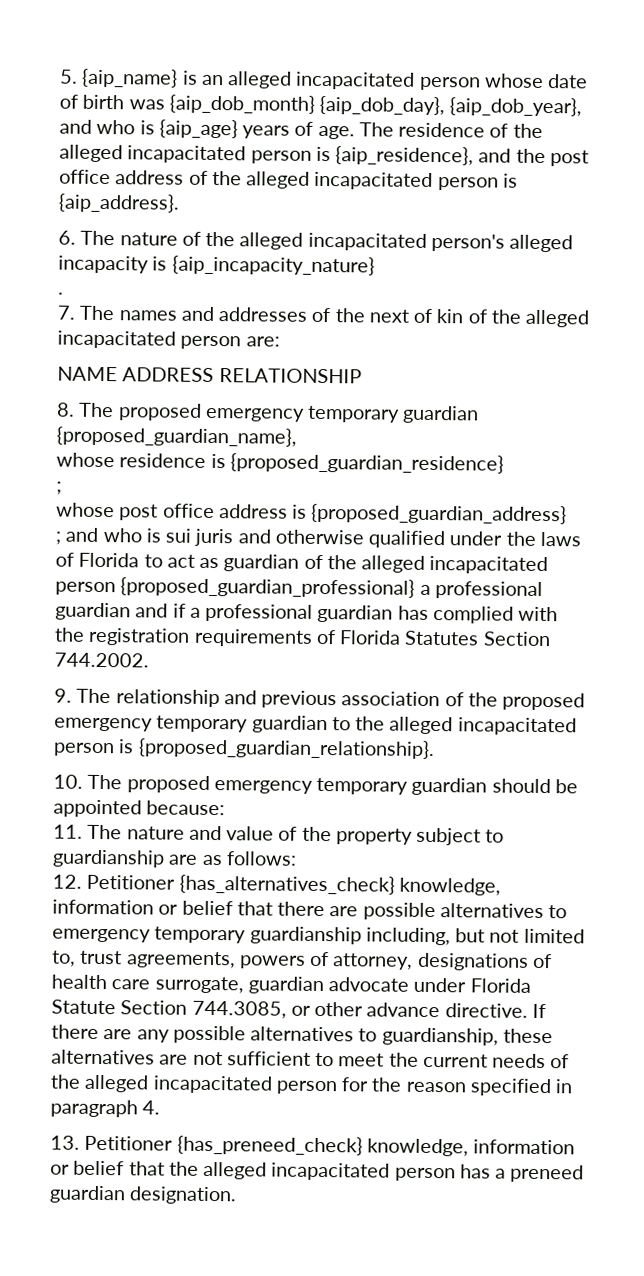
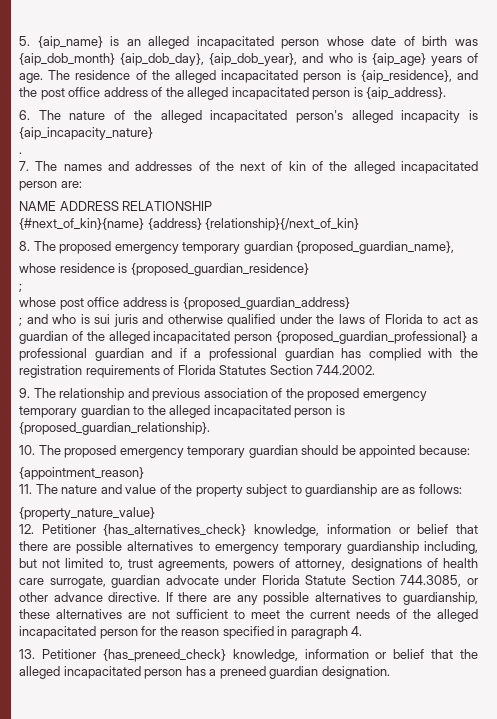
+ {#next_of_kin}{name} {address} {relationship}{/next_of_kin}
+ {appointment_reason}
+ {property_nature_value}

